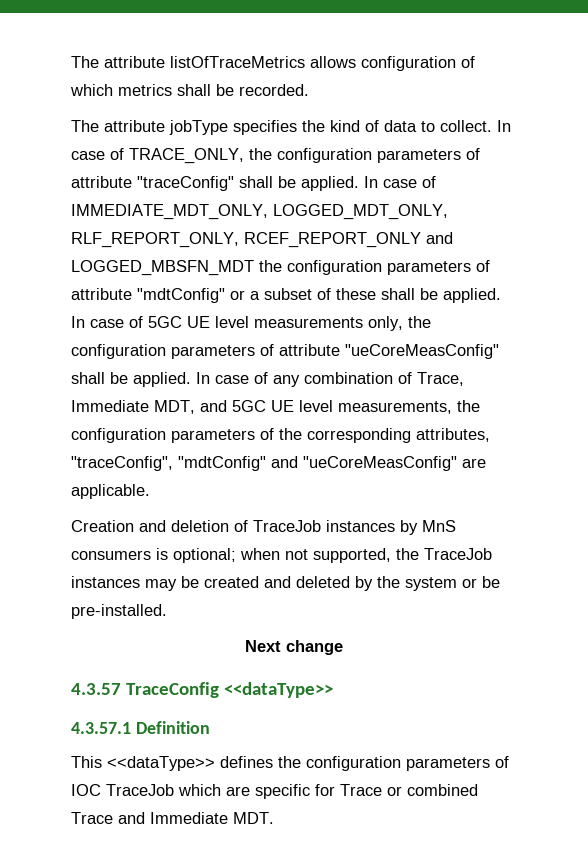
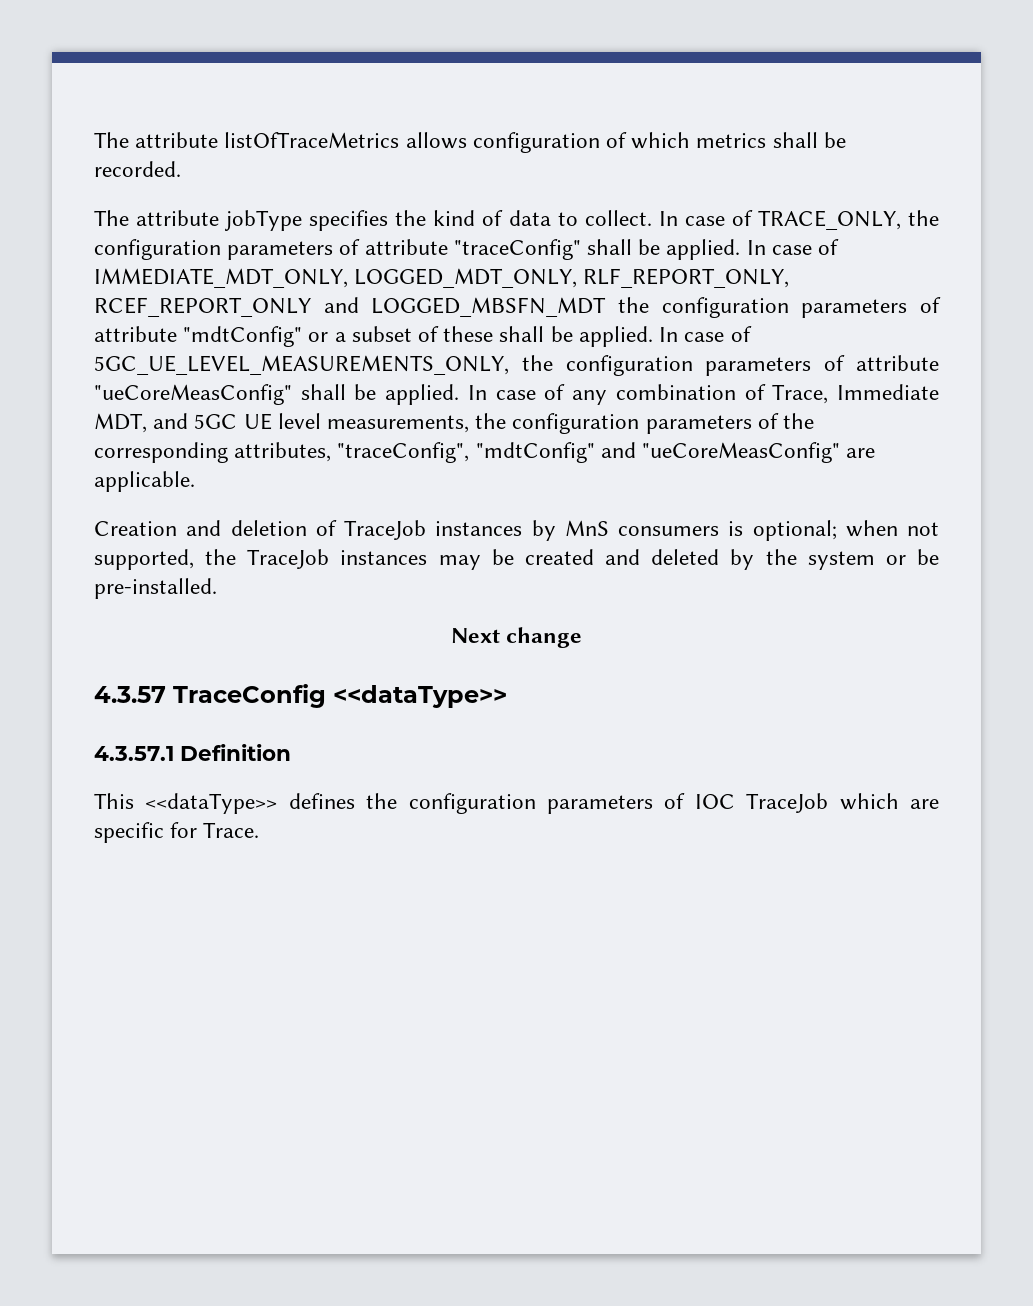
- In case of 5GC UE level measurements only, the configuration parameters of attribute "ueCoreMeasConfig" shall be applied.
+ In case of 5GC_UE_LEVEL_MEASUREMENTS_ONLY, the configuration parameters of attribute "ueCoreMeasConfig" shall be applied.
- This <<dataType>> defines the configuration parameters of IOC TraceJob which are specific for Trace or combined Trace and Immediate MDT.
+ This <<dataType>> defines the configuration parameters of IOC TraceJob which are specific for Trace.

